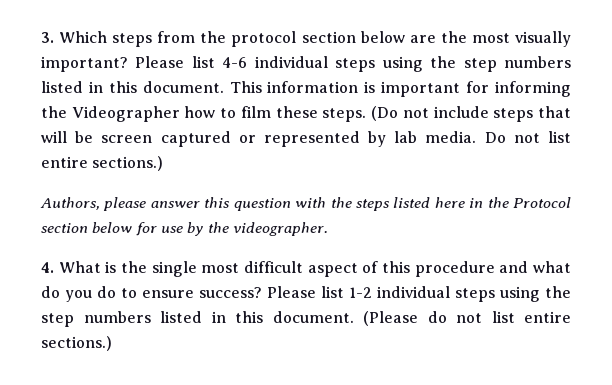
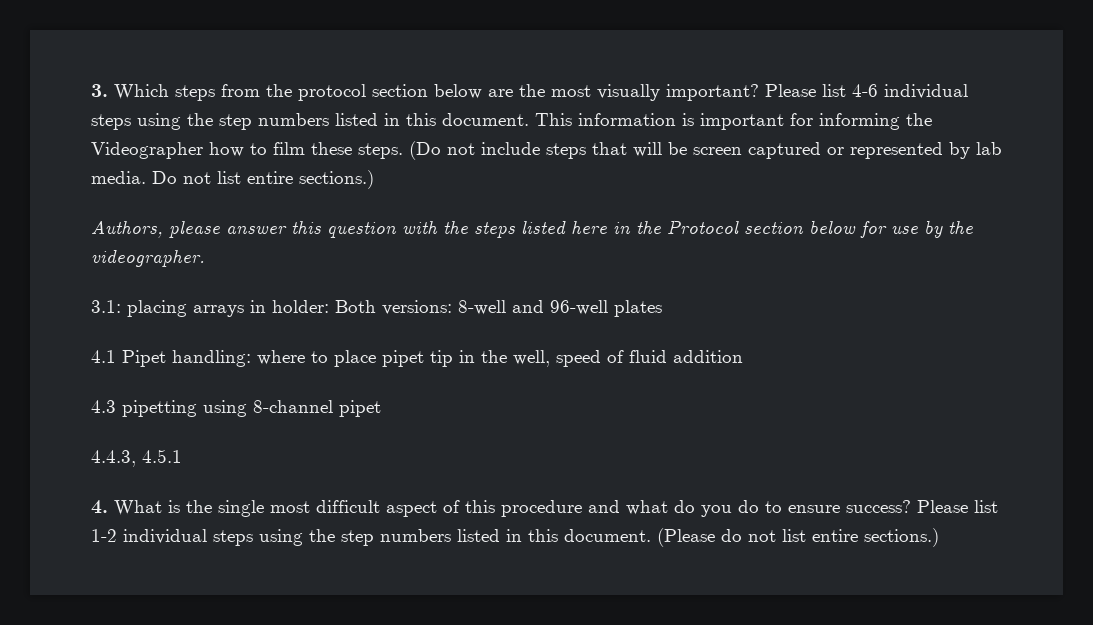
+ 3.1: placing arrays in holder: Both versions: 8-well and 96-well plates
+ 4.1 Pipet handling: where to place pipet tip in the well, speed of fluid addition
+ 4.3 pipetting using 8-channel pipet
+ 4.4.3, 4.5.1

